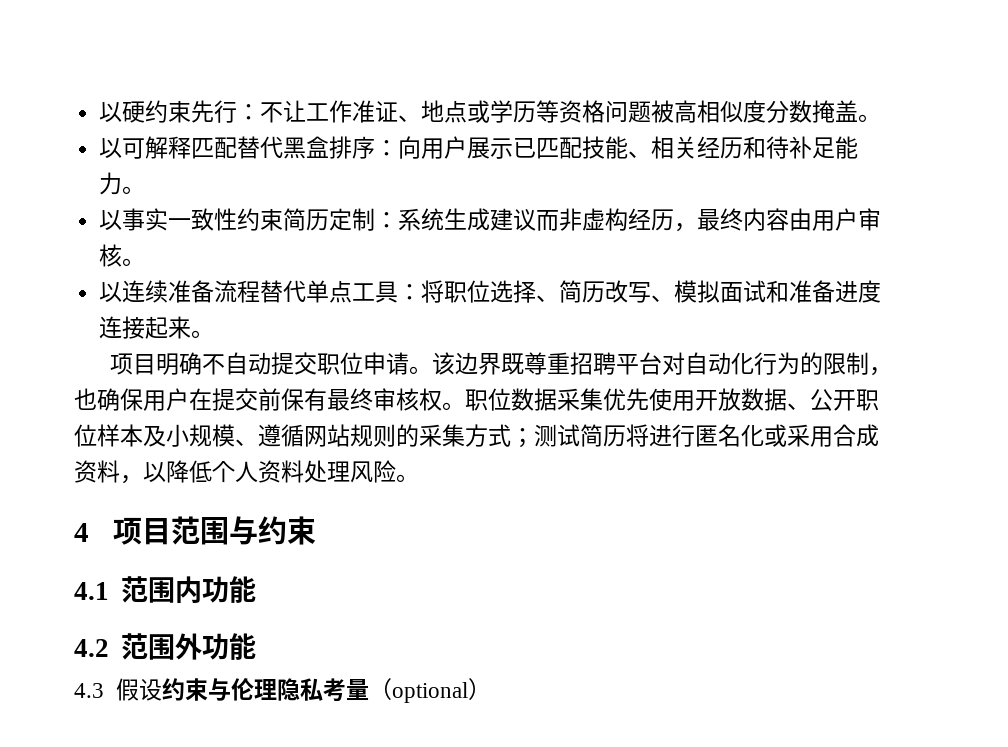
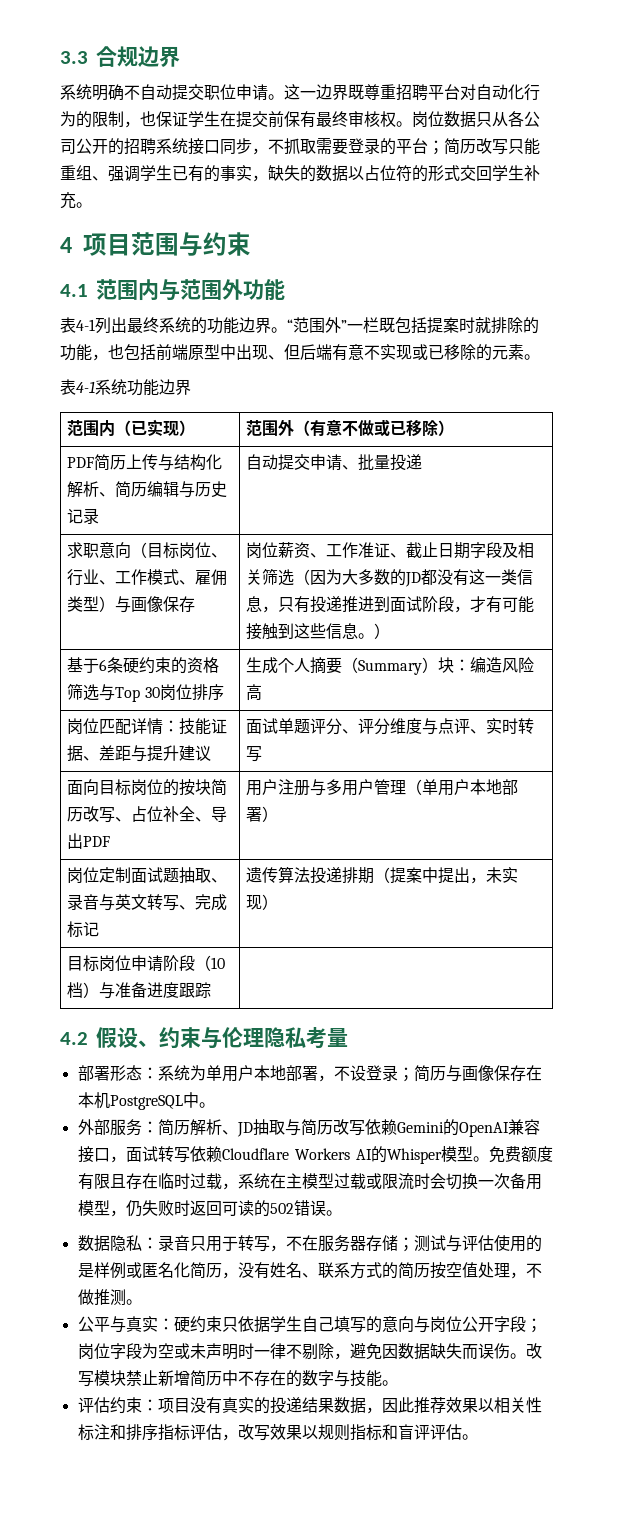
- 以硬约束先行：不让工作准证、地点或学历等资格问题被高相似度分数掩盖。
- 以可解释匹配替代黑盒排序：向用户展示已匹配技能、相关经历和待补足能力。
- 以事实一致性约束简历定制：系统生成建议而非虚构经历，最终内容由用户审核。
- 以连续准备流程替代单点工具：将职位选择、简历改写、模拟面试和准备进度连接起来。
- 项目明确不自动提交职位申请。
+ 3.3合规边界
+ 系统明确不自动提交职位申请。
- 该边界既尊重招聘平台对自动化行为的限制，也确保用户在提交前保有最终审核权。
+ 这一边界既尊重招聘平台对自动化行为的限制，也保证学生在提交前保有最终审核权。
- 职位数据采集优先使用开放数据、公开职位样本及小规模、遵循网站规则的采集方式；测试简历将进行匿名化或采用合成资料，以降低个人资料处理风险。
+ 岗位数据只从各公司公开的招聘系统接口同步，不抓取需要登录的平台；简历改写只能重组、强调学生已有的事实，缺失的数据以占位符的形式交回学生补充。
- 4.1范围内功能
- 4.2范围外功能
+ 4.1范围内与范围外功能
- 4.3假设约束与伦理隐私考量（optional）
+ 表4-1列出最终系统的功能边界。“范围外”一栏既包括提案时就排除的功能，也包括前端原型中出现、但后端有意不实现或已移除的元素。
+ 表4-1系统功能边界
+ 范围内（已实现） | 范围外（有意不做或已移除）
+ PDF简历上传与结构化解析、简历编辑与历史记录 | 自动提交申请、批量投递
+ 求职意向（目标岗位、行业、工作模式、雇佣类型）与画像保存 | 岗位薪资、工作准证、截止日期字段及相关筛选（因为大多数的JD都没有这一类信息，只有投递推进到面试阶段，才有可能接触到这些信息。）
+ 基于6条硬约束的资格筛选与Top 30岗位排序 | 生成个人摘要（Summary）块：编造风险高
+ 岗位匹配详情：技能证据、差距与提升建议 | 面试单题评分、评分维度与点评、实时转写
+ 面向目标岗位的按块简历改写、占位补全、导出PDF | 用户注册与多用户管理（单用户本地部署）
+ 岗位定制面试题抽取、录音与英文转写、完成标记 | 遗传算法投递排期（提案中提出，未实现）
+ 目标岗位申请阶段（10档）与准备进度跟踪 |
+ 4.2假设、约束与伦理隐私考量
+ 部署形态：系统为单用户本地部署，不设登录；简历与画像保存在本机PostgreSQL中。
+ 外部服务：简历解析、JD抽取与简历改写依赖Gemini的OpenAI兼容接口，面试转写依赖Cloudflare Workers AI的Whisper模型。免费额度有限且存在临时过载，系统在主模型过载或限流时会切换一次备用模型，仍失败时返回可读的502错误。
+ 数据隐私：录音只用于转写，不在服务器存储；测试与评估使用的是样例或匿名化简历，没有姓名、联系方式的简历按空值处理，不做推测。
+ 公平与真实：硬约束只依据学生自己填写的意向与岗位公开字段；岗位字段为空或未声明时一律不剔除，避免因数据缺失而误伤。改写模块禁止新增简历中不存在的数字与技能。
+ 评估约束：项目没有真实的投递结果数据，因此推荐效果以相关性标注和排序指标评估，改写效果以规则指标和盲评评估。

